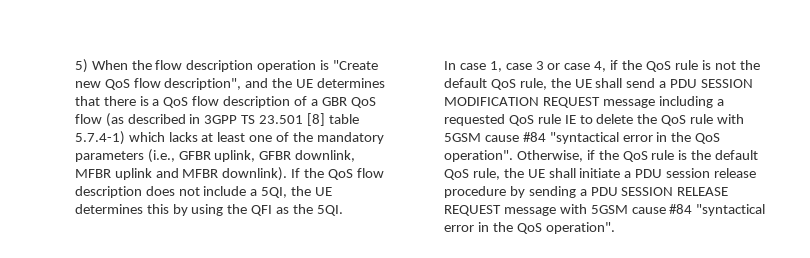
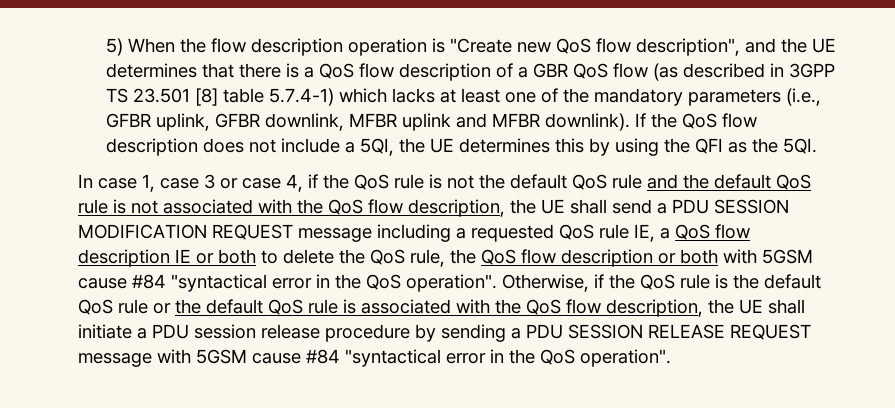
- In case 1, case 3 or case 4, if the QoS rule is not the default QoS rule, the UE shall send a PDU SESSION MODIFICATION REQUEST message including a requested QoS rule IE to delete the QoS rule with 5GSM cause #84 "syntactical error in the QoS operation".
+ In case 1, case 3 or case 4, if the QoS rule is not the default QoS rule and the default QoS rule is not associated with the QoS flow description, the UE shall send a PDU SESSION MODIFICATION REQUEST message including a requested QoS rule IE, a QoS flow description IE or both to delete the QoS rule, the QoS flow description or both with 5GSM cause #84 "syntactical error in the QoS operation".
- Otherwise, if the QoS rule is the default QoS rule, the UE shall initiate a PDU session release procedure by sending a PDU SESSION RELEASE REQUEST message with 5GSM cause #84 "syntactical error in the QoS operation".
+ Otherwise, if the QoS rule is the default QoS rule or the default QoS rule is associated with the QoS flow description, the UE shall initiate a PDU session release procedure by sending a PDU SESSION RELEASE REQUEST message with 5GSM cause #84 "syntactical error in the QoS operation".

